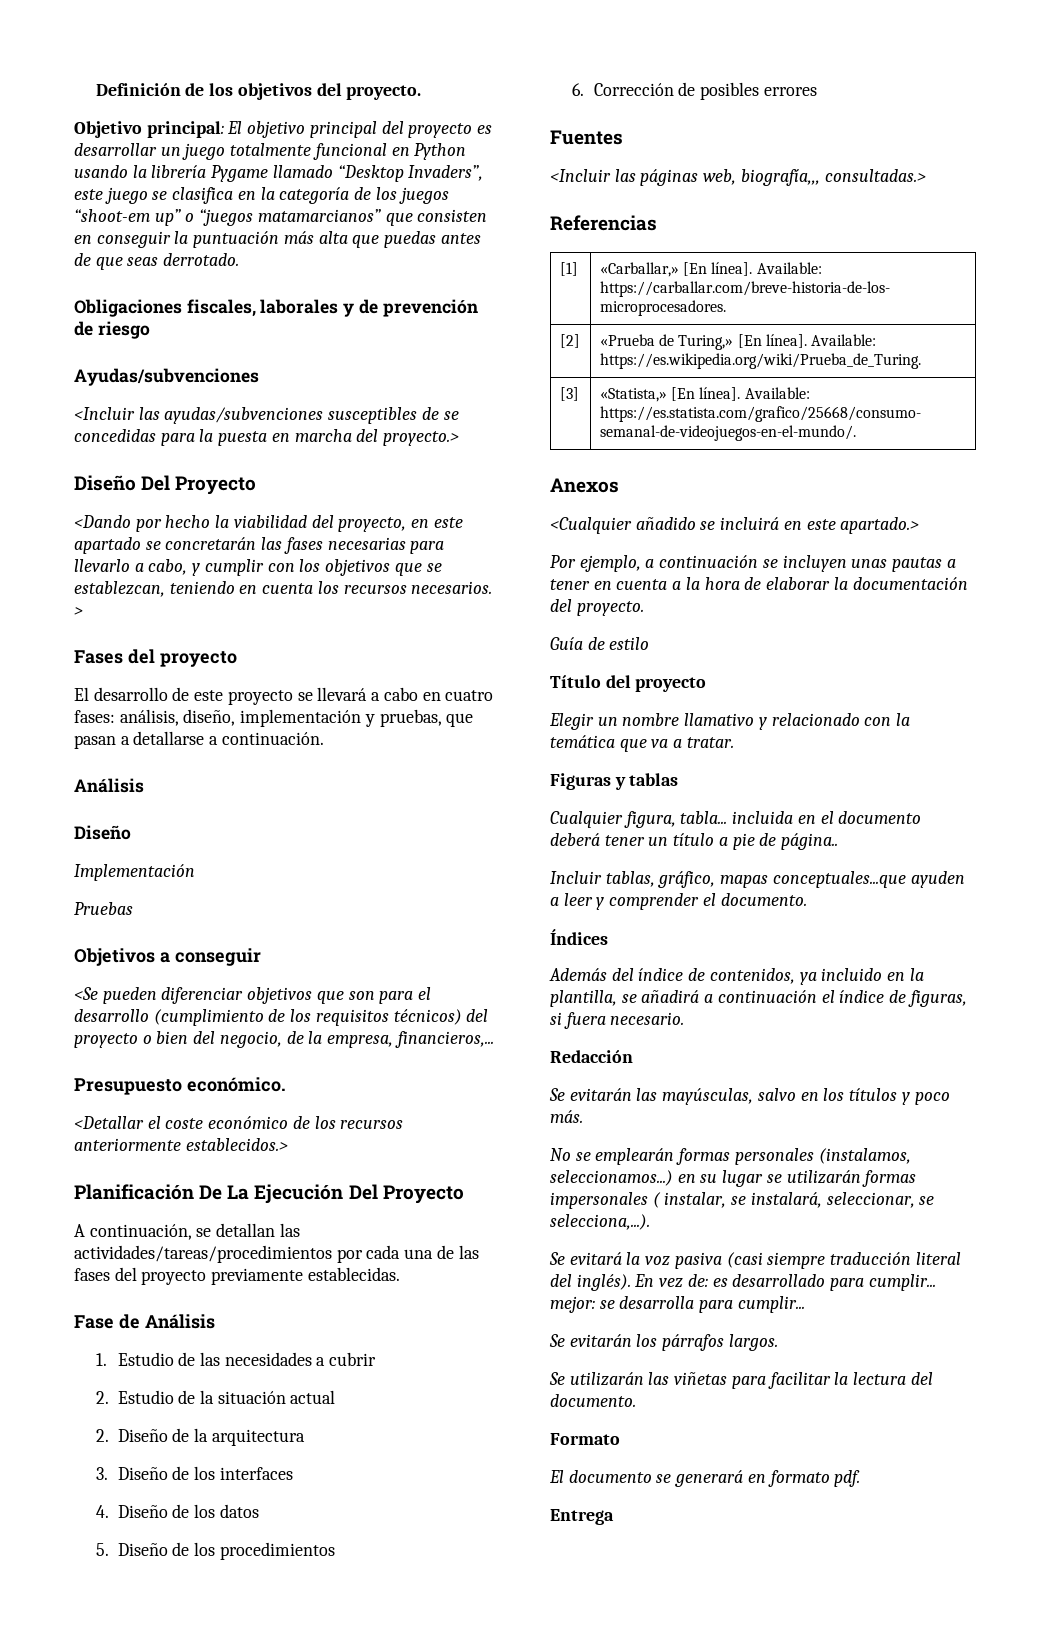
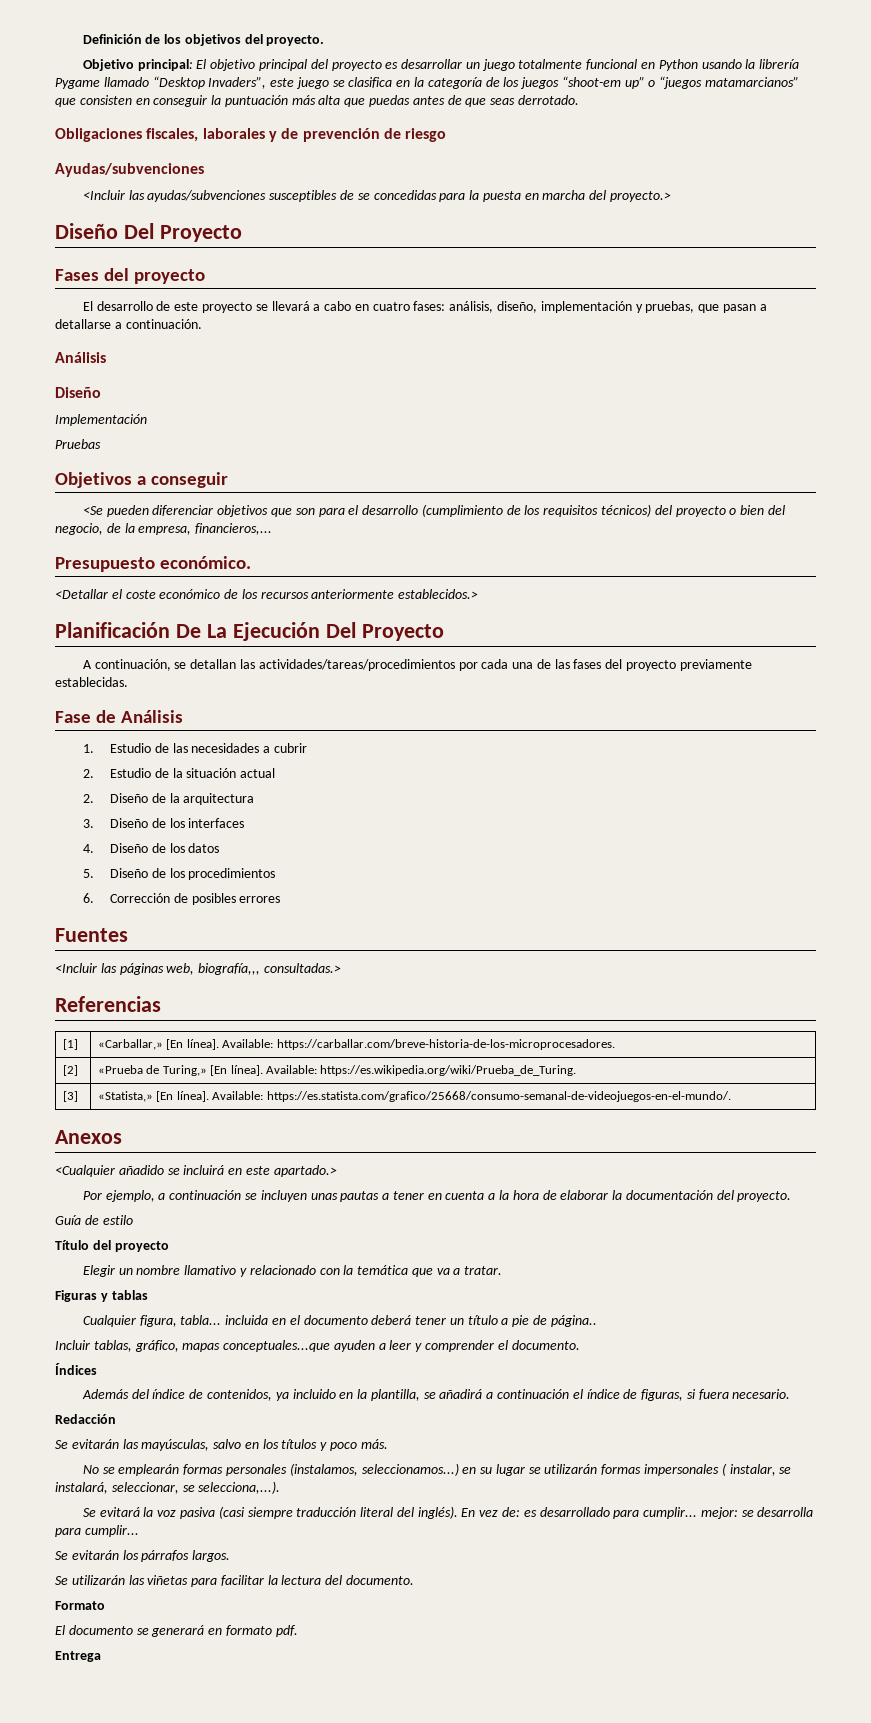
- <Dando por hecho la viabilidad del proyecto, en este apartado se concretarán las fases necesarias para llevarlo a cabo, y cumplir con los objetivos que se establezcan, teniendo en cuenta los recursos necesarios. >

